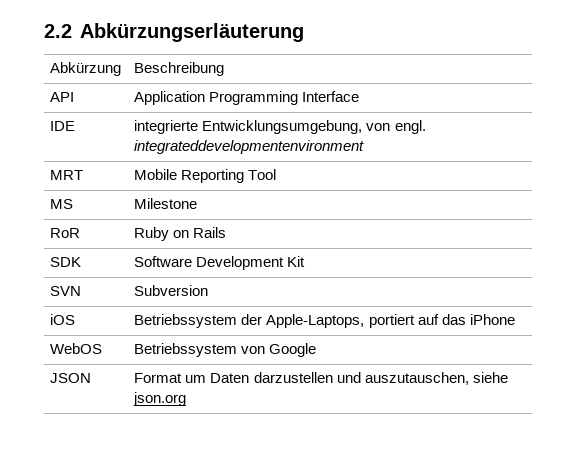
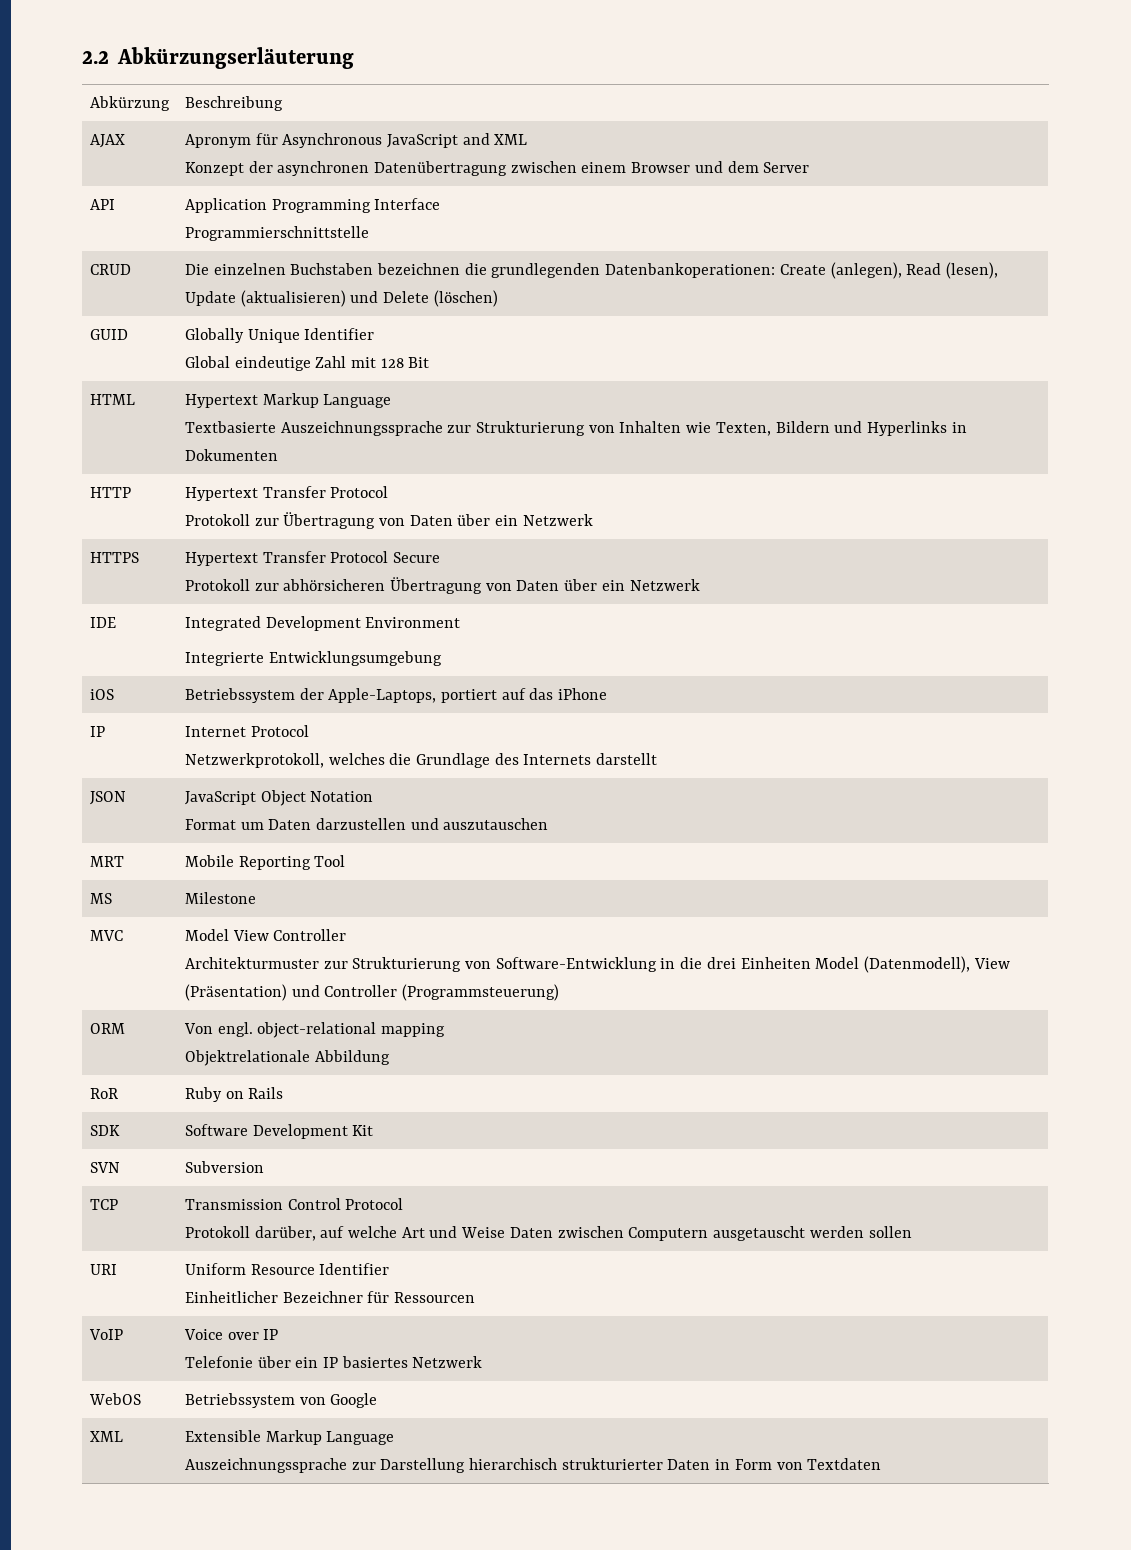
+ AJAX | Apronym für Asynchronous JavaScript and XML
+ Konzept der asynchronen Datenübertragung zwischen einem Browser und dem Server
  API | Application Programming Interface
- IDE | integrierte Entwicklungsumgebung, von engl. integrateddevelopmentenvironment
+ Programmierschnittstelle
+ CRUD | Die einzelnen Buchstaben bezeichnen die grundlegenden Datenbankoperationen: Create (anlegen), Read (lesen), Update (aktualisieren) und Delete (löschen)
+ GUID | Globally Unique Identifier
+ Global eindeutige Zahl mit 128 Bit
+ HTML | Hypertext Markup Language
+ Textbasierte Auszeichnungssprache zur Strukturierung von Inhalten wie Texten, Bildern und Hyperlinks in Dokumenten
+ HTTP | Hypertext Transfer Protocol
+ Protokoll zur Übertragung von Daten über ein Netzwerk
+ HTTPS | Hypertext Transfer Protocol Secure
+ Protokoll zur abhörsicheren Übertragung von Daten über ein Netzwerk
+ IDE | Integrated Development Environment
+ Integrierte Entwicklungsumgebung
+ iOS | Betriebssystem der Apple-Laptops, portiert auf das iPhone
+ IP | Internet Protocol
+ Netzwerkprotokoll, welches die Grundlage des Internets darstellt
+ JSON | JavaScript Object Notation
+ Format um Daten darzustellen und auszutauschen
+ MVC | Model View Controller
+ Architekturmuster zur Strukturierung von Software-Entwicklung in die drei Einheiten Model (Datenmodell), View (Präsentation) und Controller (Programmsteuerung)
+ ORM | Von engl. object-relational mapping
+ Objektrelationale Abbildung
- iOS | Betriebssystem der Apple-Laptops, portiert auf das iPhone
+ TCP | Transmission Control Protocol
+ Protokoll darüber, auf welche Art und Weise Daten zwischen Computern ausgetauscht werden sollen
+ URI | Uniform Resource Identifier
+ Einheitlicher Bezeichner für Ressourcen
+ VoIP | Voice over IP
+ Telefonie über ein IP basiertes Netzwerk
  WebOS | Betriebssystem von Google
- JSON | Format um Daten darzustellen und auszutauschen, siehe json.org
+ XML | Extensible Markup Language
+ Auszeichnungssprache zur Darstellung hierarchisch strukturierter Daten in Form von Textdaten

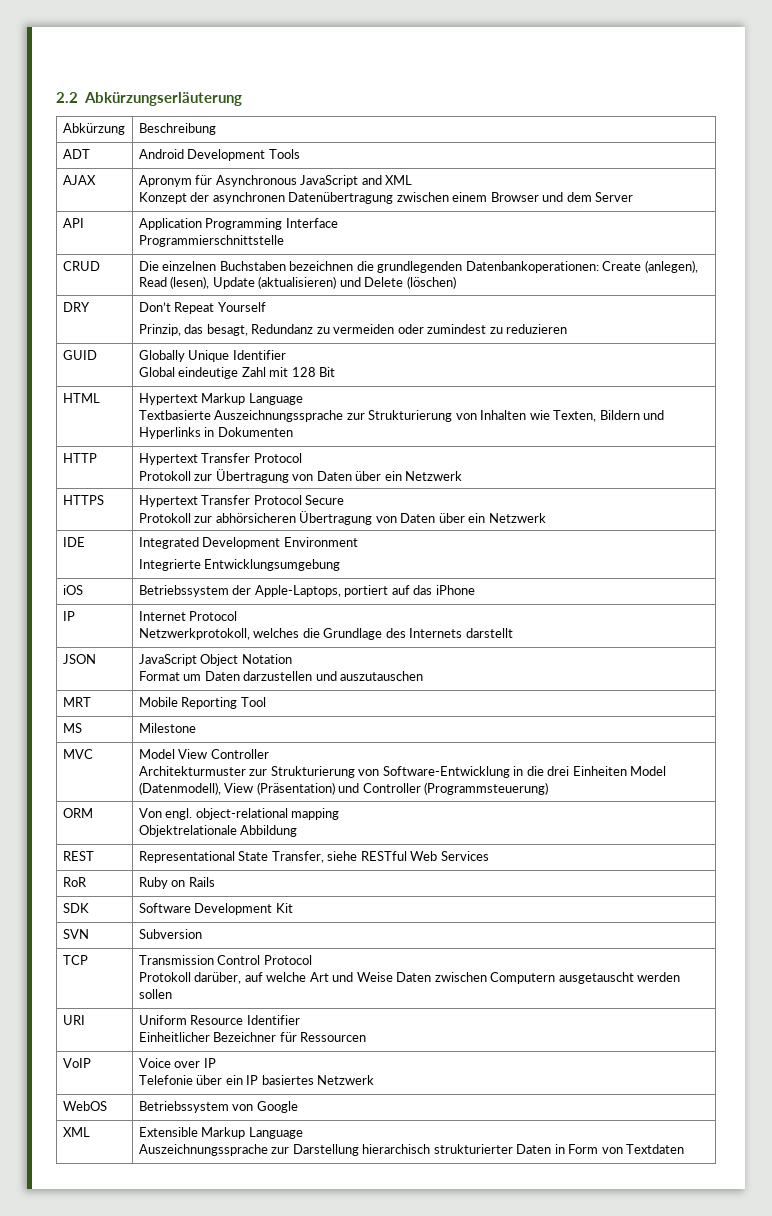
+ ADT | Android Development Tools
+ DRY | Don’t Repeat Yourself
+ Prinzip, das besagt, Redundanz zu vermeiden oder zumindest zu reduzieren
+ REST | Representational State Transfer, siehe RESTful Web Services

